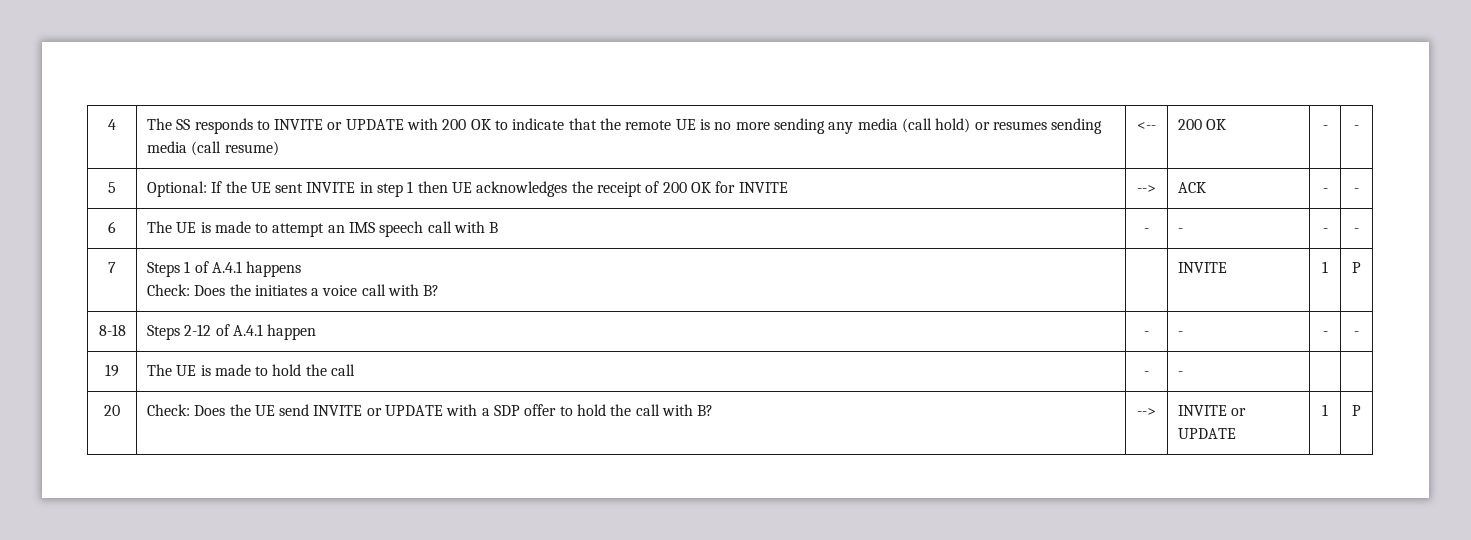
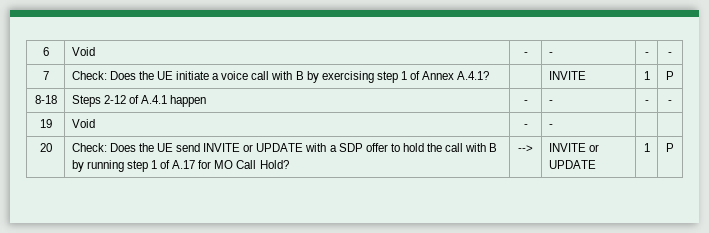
- 4 | The SS responds to INVITE or UPDATE with 200 OK to indicate that the remote UE is no more sending any media (call hold) or resumes sending media (call resume) | <-- | 200 OK | - | -
- 5 | Optional: If the UE sent INVITE in step 1 then UE acknowledges the receipt of 200 OK for INVITE | --> | ACK | - | -
- 6 | The UE is made to attempt an IMS speech call with B | - | - | - | -
+ 6 | Void | - | - | - | -
- 7 | Steps 1 of A.4.1 happens
- Check: Does the initiates a voice call with B? | | INVITE | 1 | P
+ 7 | Check: Does the UE initiate a voice call with B by exercising step 1 of Annex A.4.1? | | INVITE | 1 | P
- 19 | The UE is made to hold the call | - | - | |
+ 19 | Void | - | - | |
- 20 | Check: Does the UE send INVITE or UPDATE with a SDP offer to hold the call with B? | --> | INVITE or UPDATE | 1 | P
+ 20 | Check: Does the UE send INVITE or UPDATE with a SDP offer to hold the call with B by running step 1 of A.17 for MO Call Hold? | --> | INVITE or UPDATE | 1 | P

